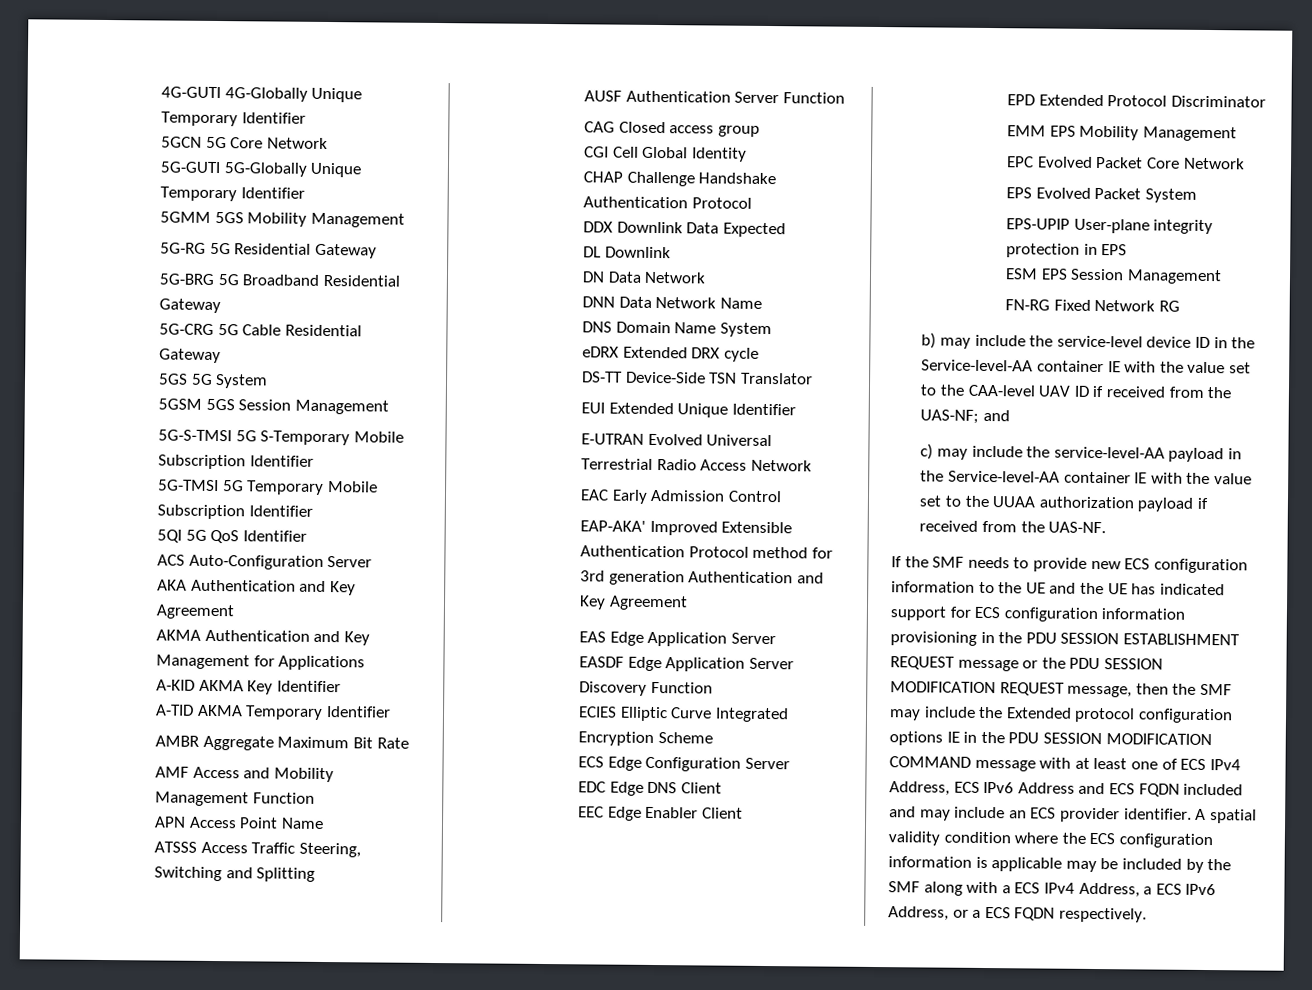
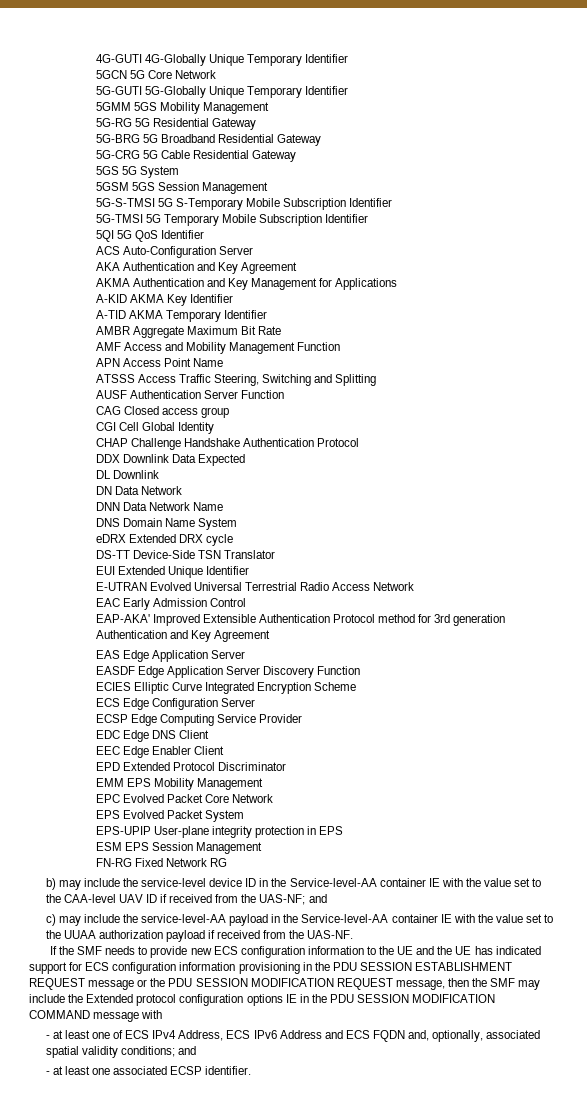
+ ECSP Edge Computing Service Provider
- If the SMF needs to provide new ECS configuration information to the UE and the UE has indicated support for ECS configuration information provisioning in the PDU SESSION ESTABLISHMENT REQUEST message or the PDU SESSION MODIFICATION REQUEST message, then the SMF may include the Extended protocol configuration options IE in the PDU SESSION MODIFICATION COMMAND message with at least one of ECS IPv4 Address, ECS IPv6 Address and ECS FQDN included and may include an ECS provider identifier. A spatial validity condition where the ECS configuration information is applicable may be included by the SMF along with a ECS IPv4 Address, a ECS IPv6 Address, or a ECS FQDN respectively.
+ If the SMF needs to provide new ECS configuration information to the UE and the UE has indicated support for ECS configuration information provisioning in the PDU SESSION ESTABLISHMENT REQUEST message or the PDU SESSION MODIFICATION REQUEST message, then the SMF may include the Extended protocol configuration options IE in the PDU SESSION MODIFICATION COMMAND message with
+ - at least one of ECS IPv4 Address, ECS IPv6 Address and ECS FQDN and, optionally, associated spatial validity conditions; and
+ - at least one associated ECSP identifier.

